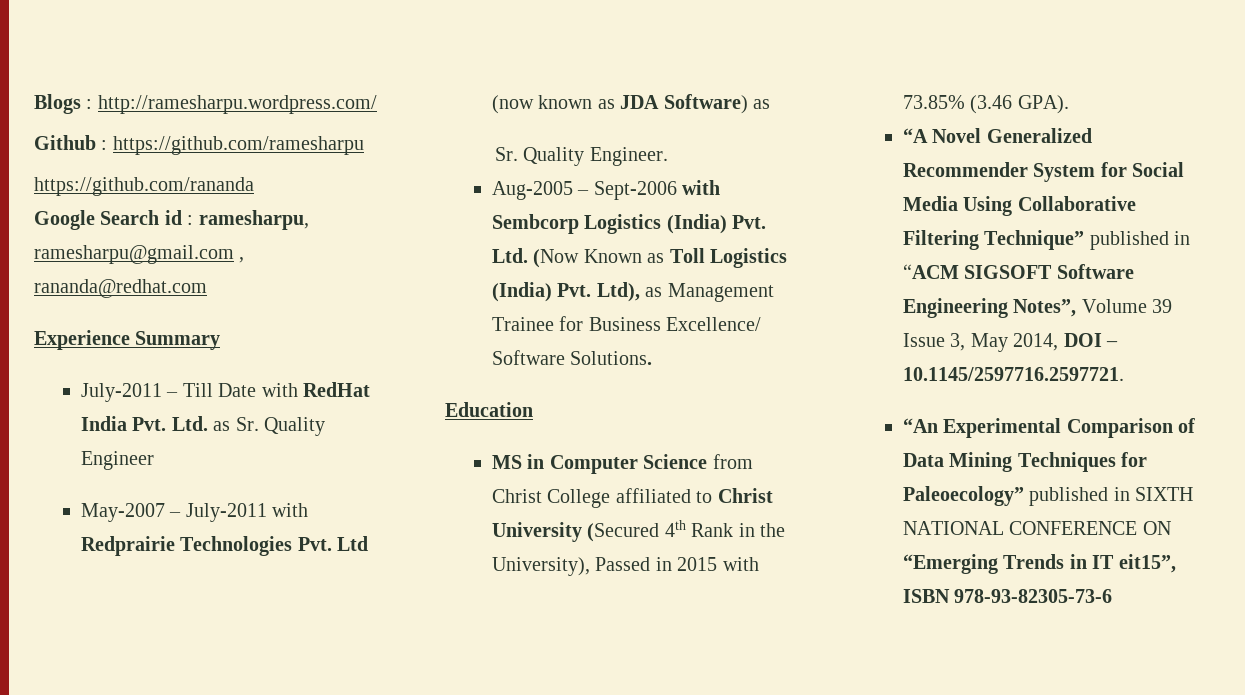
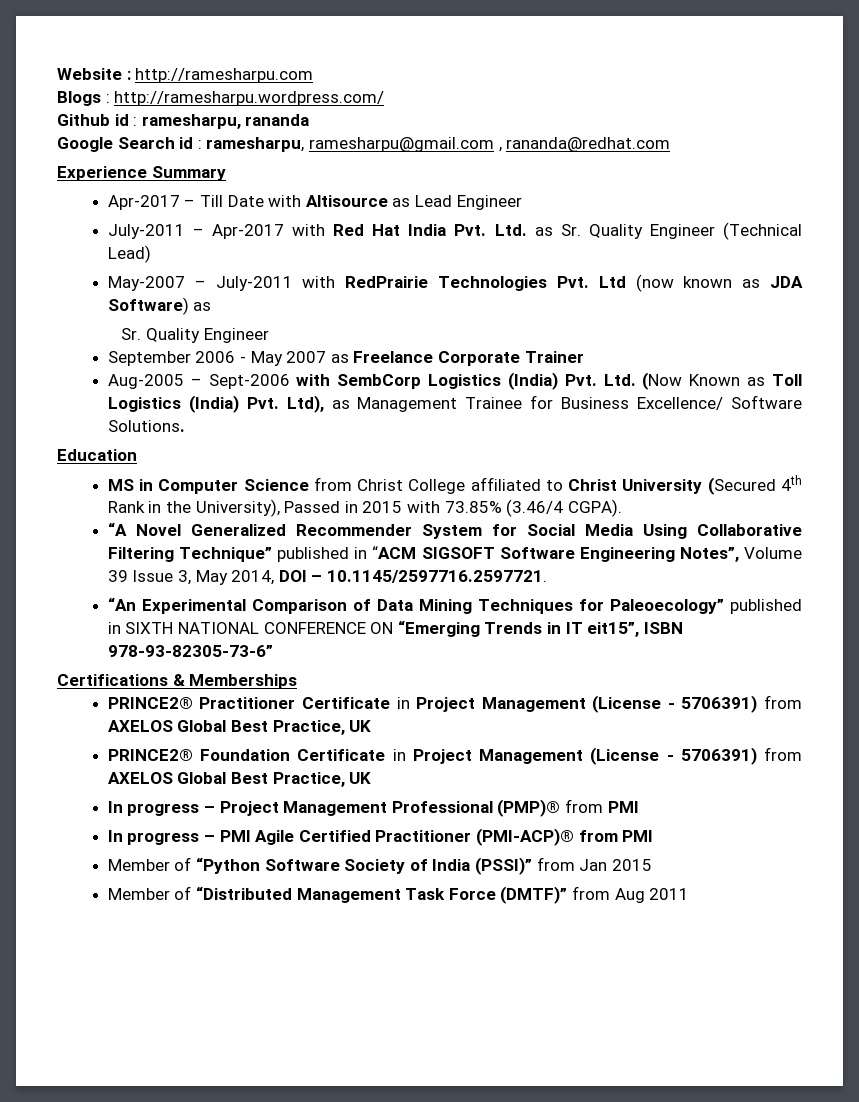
+ Website : http://ramesharpu.com
- Github : https://github.com/ramesharpu
- https://github.com/rananda
+ Github id : ramesharpu, rananda
- July-2011 – Till Date with RedHat India Pvt. Ltd. as Sr. Quality Engineer
+ Apr-2017 – Till Date with Altisource as Lead Engineer
+ July-2011 – Apr-2017 with Red Hat India Pvt. Ltd. as Sr. Quality Engineer (Technical Lead)
- May-2007 – July-2011 with Redprairie Technologies Pvt. Ltd (now known as JDA Software) as
- Sr. Quality Engineer.
+ May-2007 – July-2011 with RedPrairie Technologies Pvt. Ltd (now known as JDA Software) as
+ Sr. Quality Engineer
+ September 2006 - May 2007 as Freelance Corporate Trainer
- Aug-2005 – Sept-2006 with Sembcorp Logistics (India) Pvt. Ltd. (Now Known as Toll Logistics (India) Pvt. Ltd), as Management Trainee for Business Excellence/ Software Solutions.
+ Aug-2005 – Sept-2006 with SembCorp Logistics (India) Pvt. Ltd. (Now Known as Toll Logistics (India) Pvt. Ltd), as Management Trainee for Business Excellence/ Software Solutions.
- MS in Computer Science from Christ College affiliated to Christ University (Secured 4th Rank in the University), Passed in 2015 with 73.85% (3.46 GPA).
+ MS in Computer Science from Christ College affiliated to Christ University (Secured 4th Rank in the University), Passed in 2015 with 73.85% (3.46/4 CGPA).
- “An Experimental Comparison of Data Mining Techniques for Paleoecology” published in SIXTH NATIONAL CONFERENCE ON “Emerging Trends in IT eit15”, ISBN 978-93-82305-73-6
+ “An Experimental Comparison of Data Mining Techniques for Paleoecology” published in SIXTH NATIONAL CONFERENCE ON “Emerging Trends in IT eit15”, ISBN 978-93-82305-73-6”
+ Certifications & Memberships
+ PRINCE2® Practitioner Certificate in Project Management (License - 5706391) from AXELOS Global Best Practice, UK
+ PRINCE2® Foundation Certificate in Project Management (License - 5706391) from AXELOS Global Best Practice, UK
+ In progress – Project Management Professional (PMP)® from PMI
+ In progress – PMI Agile Certified Practitioner (PMI-ACP)® from PMI
+ Member of “Python Software Society of India (PSSI)” from Jan 2015
+ Member of “Distributed Management Task Force (DMTF)” from Aug 2011

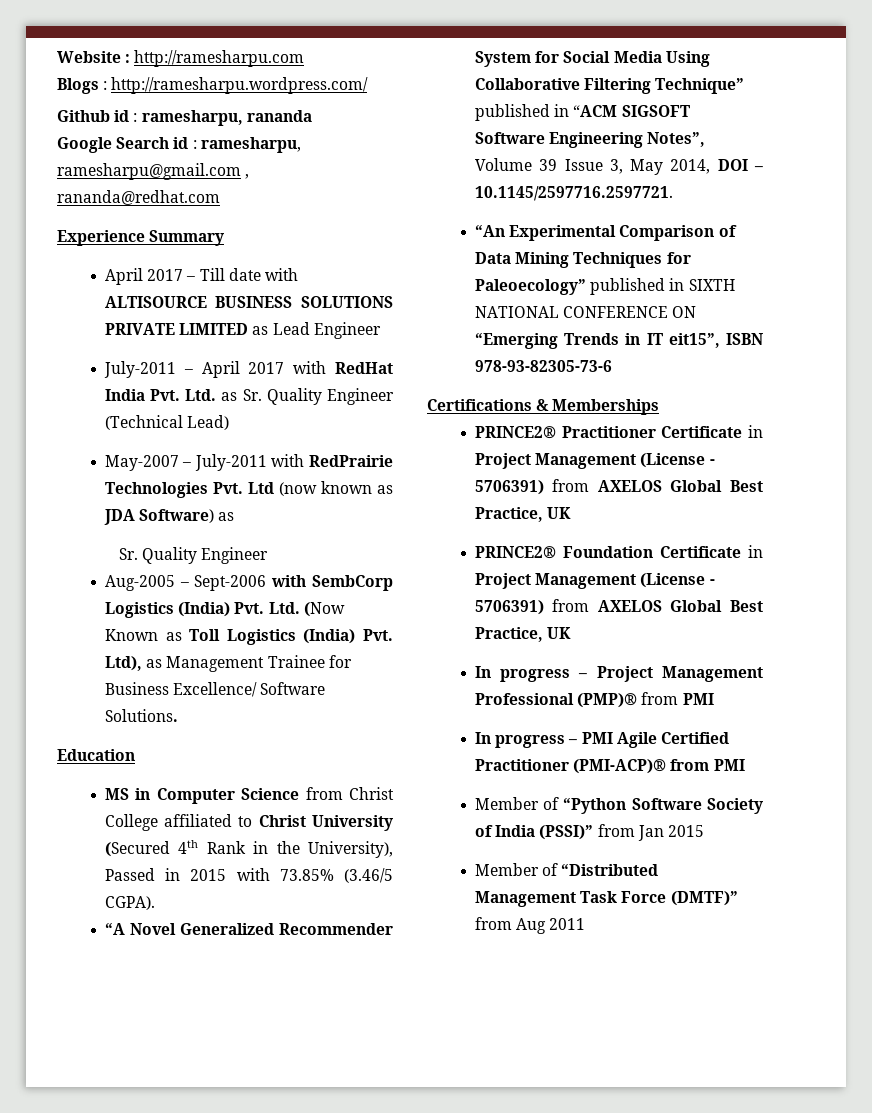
- Apr-2017 – Till Date with Altisource as Lead Engineer
+ April 2017 – Till date with ALTISOURCE BUSINESS SOLUTIONS PRIVATE LIMITED as Lead Engineer
- July-2011 – Apr-2017 with Red Hat India Pvt. Ltd. as Sr. Quality Engineer (Technical Lead)
+ July-2011 – April 2017 with RedHat India Pvt. Ltd. as Sr. Quality Engineer (Technical Lead)
- September 2006 - May 2007 as Freelance Corporate Trainer
- MS in Computer Science from Christ College affiliated to Christ University (Secured 4th Rank in the University), Passed in 2015 with 73.85% (3.46/4 CGPA).
+ MS in Computer Science from Christ College affiliated to Christ University (Secured 4th Rank in the University), Passed in 2015 with 73.85% (3.46/5 CGPA).
- “An Experimental Comparison of Data Mining Techniques for Paleoecology” published in SIXTH NATIONAL CONFERENCE ON “Emerging Trends in IT eit15”, ISBN 978-93-82305-73-6”
+ “An Experimental Comparison of Data Mining Techniques for Paleoecology” published in SIXTH NATIONAL CONFERENCE ON “Emerging Trends in IT eit15”, ISBN 978-93-82305-73-6

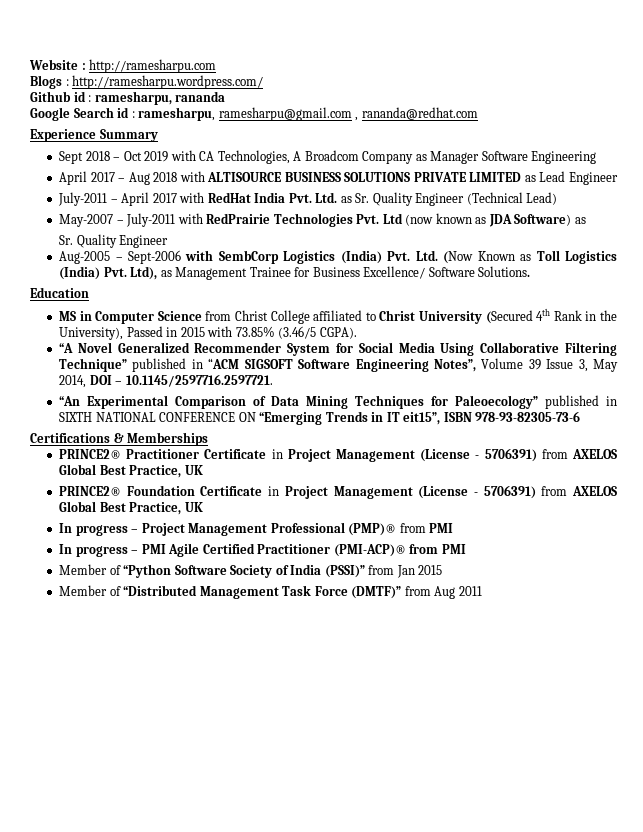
+ Sept 2018 – Oct 2019 with CA Technologies, A Broadcom Company as Manager Software Engineering
- April 2017 – Till date with ALTISOURCE BUSINESS SOLUTIONS PRIVATE LIMITED as Lead Engineer
+ April 2017 – Aug 2018 with ALTISOURCE BUSINESS SOLUTIONS PRIVATE LIMITED as Lead Engineer

